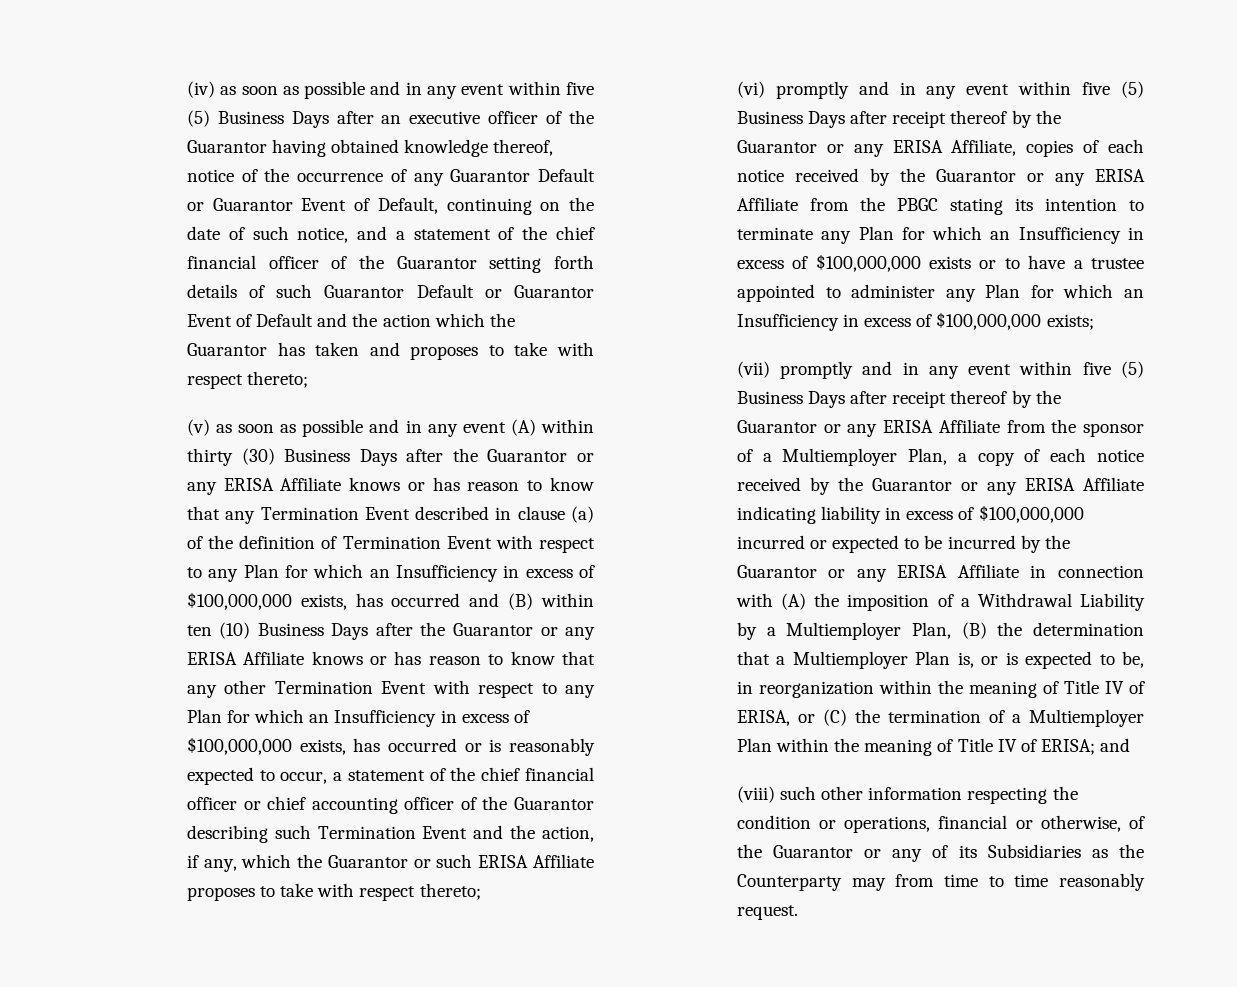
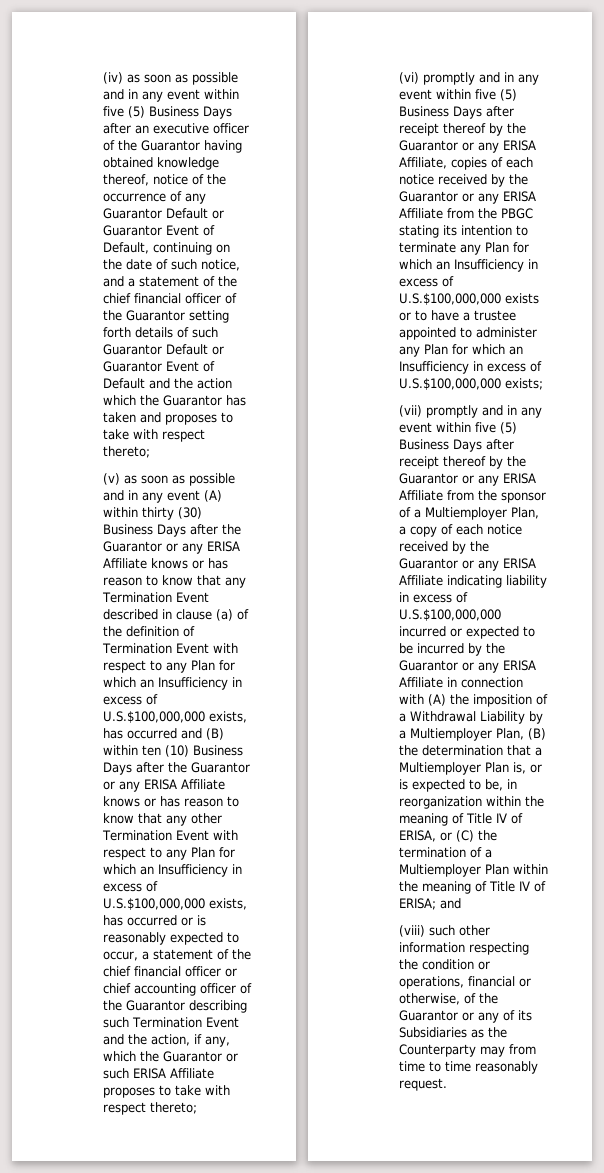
- (v) as soon as possible and in any event (A) within thirty (30) Business Days after the Guarantor or any ERISA Affiliate knows or has reason to know that any Termination Event described in clause (a) of the definition of Termination Event with respect to any Plan for which an Insufficiency in excess of $100,000,000 exists, has occurred and (B) within ten (10) Business Days after the Guarantor or any ERISA Affiliate knows or has reason to know that any other Termination Event with respect to any Plan for which an Insufficiency in excess of $100,000,000 exists, has occurred or is reasonably expected to occur, a statement of the chief financial officer or chief accounting officer of the Guarantor describing such Termination Event and the action, if any, which the Guarantor or such ERISA Affiliate proposes to take with respect thereto;
+ (v) as soon as possible and in any event (A) within thirty (30) Business Days after the Guarantor or any ERISA Affiliate knows or has reason to know that any Termination Event described in clause (a) of the definition of Termination Event with respect to any Plan for which an Insufficiency in excess of U.S.$100,000,000 exists, has occurred and (B) within ten (10) Business Days after the Guarantor or any ERISA Affiliate knows or has reason to know that any other Termination Event with respect to any Plan for which an Insufficiency in excess of U.S.$100,000,000 exists, has occurred or is reasonably expected to occur, a statement of the chief financial officer or chief accounting officer of the Guarantor describing such Termination Event and the action, if any, which the Guarantor or such ERISA Affiliate proposes to take with respect thereto;
- (vi) promptly and in any event within five (5) Business Days after receipt thereof by the Guarantor or any ERISA Affiliate, copies of each notice received by the Guarantor or any ERISA Affiliate from the PBGC stating its intention to terminate any Plan for which an Insufficiency in excess of $100,000,000 exists or to have a trustee appointed to administer any Plan for which an Insufficiency in excess of $100,000,000 exists;
+ (vi) promptly and in any event within five (5) Business Days after receipt thereof by the Guarantor or any ERISA Affiliate, copies of each notice received by the Guarantor or any ERISA Affiliate from the PBGC stating its intention to terminate any Plan for which an Insufficiency in excess of U.S.$100,000,000 exists or to have a trustee appointed to administer any Plan for which an Insufficiency in excess of U.S.$100,000,000 exists;
- (vii) promptly and in any event within five (5) Business Days after receipt thereof by the Guarantor or any ERISA Affiliate from the sponsor of a Multiemployer Plan, a copy of each notice received by the Guarantor or any ERISA Affiliate indicating liability in excess of $100,000,000 incurred or expected to be incurred by the Guarantor or any ERISA Affiliate in connection with (A) the imposition of a Withdrawal Liability by a Multiemployer Plan, (B) the determination that a Multiemployer Plan is, or is expected to be, in reorganization within the meaning of Title IV of ERISA, or (C) the termination of a Multiemployer Plan within the meaning of Title IV of ERISA;
+ (vii) promptly and in any event within five (5) Business Days after receipt thereof by the Guarantor or any ERISA Affiliate from the sponsor of a Multiemployer Plan, a copy of each notice received by the Guarantor or any ERISA Affiliate indicating liability in excess of U.S.$100,000,000 incurred or expected to be incurred by the Guarantor or any ERISA Affiliate in connection with (A) the imposition of a Withdrawal Liability by a Multiemployer Plan, (B) the determination that a Multiemployer Plan is, or is expected to be, in reorganization within the meaning of Title IV of ERISA, or (C) the termination of a Multiemployer Plan within the meaning of Title IV of ERISA;

